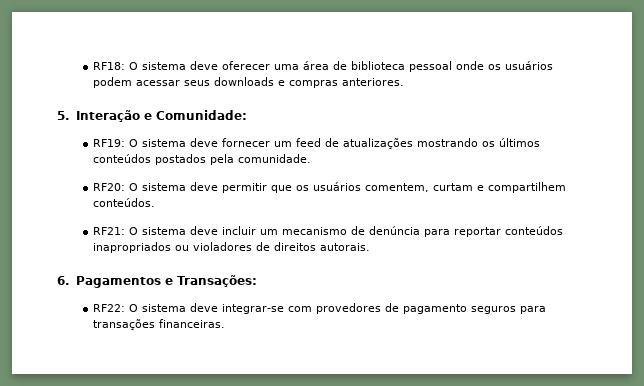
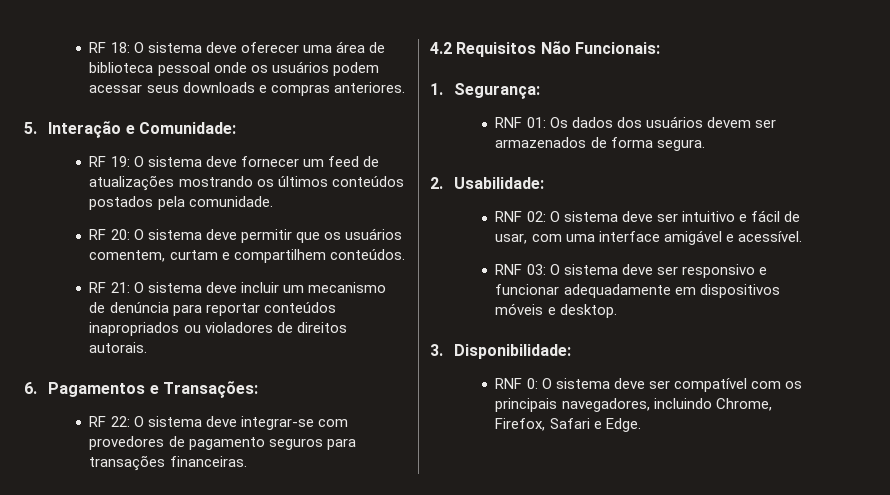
- RF18: O sistema deve oferecer uma área de biblioteca pessoal onde os usuários podem acessar seus downloads e compras anteriores.
+ RF 18: O sistema deve oferecer uma área de biblioteca pessoal onde os usuários podem acessar seus downloads e compras anteriores.
- RF19: O sistema deve fornecer um feed de atualizações mostrando os últimos conteúdos postados pela comunidade.
+ RF 19: O sistema deve fornecer um feed de atualizações mostrando os últimos conteúdos postados pela comunidade.
- RF20: O sistema deve permitir que os usuários comentem, curtam e compartilhem conteúdos.
+ RF 20: O sistema deve permitir que os usuários comentem, curtam e compartilhem conteúdos.
- RF21: O sistema deve incluir um mecanismo de denúncia para reportar conteúdos inapropriados ou violadores de direitos autorais.
+ RF 21: O sistema deve incluir um mecanismo de denúncia para reportar conteúdos inapropriados ou violadores de direitos autorais.
- RF22: O sistema deve integrar-se com provedores de pagamento seguros para transações financeiras.
+ RF 22: O sistema deve integrar-se com provedores de pagamento seguros para transações financeiras.
+ 4.2 Requisitos Não Funcionais:
+ 1. Segurança:
+ RNF 01: Os dados dos usuários devem ser armazenados de forma segura.
+ 2. Usabilidade:
+ RNF 02: O sistema deve ser intuitivo e fácil de usar, com uma interface amigável e acessível.
+ RNF 03: O sistema deve ser responsivo e funcionar adequadamente em dispositivos móveis e desktop.
+ 3. Disponibilidade:
+ RNF 0: O sistema deve ser compatível com os principais navegadores, incluindo Chrome, Firefox, Safari e Edge.

